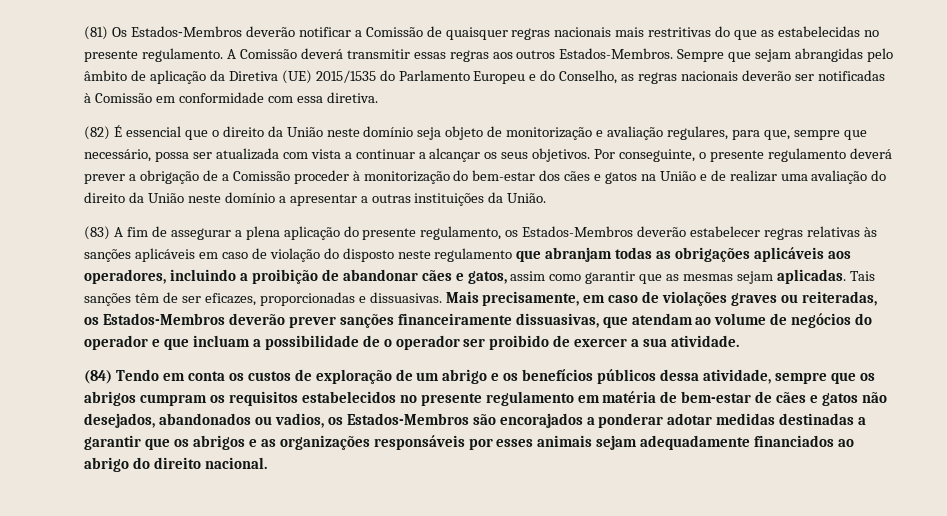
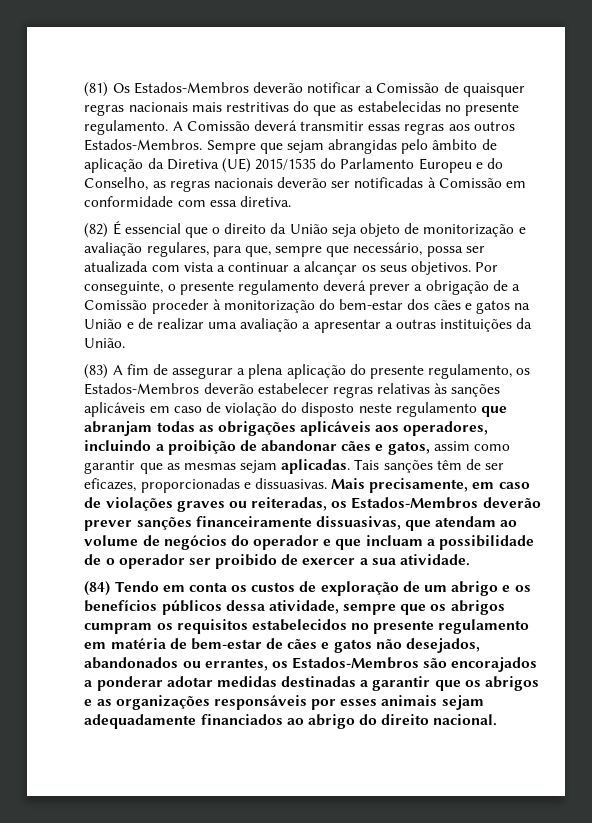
- (82) É essencial que o direito da União neste domínio seja objeto de monitorização e avaliação regulares, para que, sempre que necessário, possa ser atualizada com vista a continuar a alcançar os seus objetivos.
+ (82) É essencial que o direito da União seja objeto de monitorização e avaliação regulares, para que, sempre que necessário, possa ser atualizada com vista a continuar a alcançar os seus objetivos.
- Por conseguinte, o presente regulamento deverá prever a obrigação de a Comissão proceder à monitorização do bem-estar dos cães e gatos na União e de realizar uma avaliação do direito da União neste domínio a apresentar a outras instituições da União.
+ Por conseguinte, o presente regulamento deverá prever a obrigação de a Comissão proceder à monitorização do bem-estar dos cães e gatos na União e de realizar uma avaliação a apresentar a outras instituições da União.
- (84) Tendo em conta os custos de exploração de um abrigo e os benefícios públicos dessa atividade, sempre que os abrigos cumpram os requisitos estabelecidos no presente regulamento em matéria de bem-estar de cães e gatos não desejados, abandonados ou vadios, os Estados-Membros são encorajados a ponderar adotar medidas destinadas a garantir que os abrigos e as organizações responsáveis por esses animais sejam adequadamente financiados ao abrigo do direito nacional.
+ (84) Tendo em conta os custos de exploração de um abrigo e os benefícios públicos dessa atividade, sempre que os abrigos cumpram os requisitos estabelecidos no presente regulamento em matéria de bem-estar de cães e gatos não desejados, abandonados ou errantes, os Estados-Membros são encorajados a ponderar adotar medidas destinadas a garantir que os abrigos e as organizações responsáveis por esses animais sejam adequadamente financiados ao abrigo do direito nacional.

